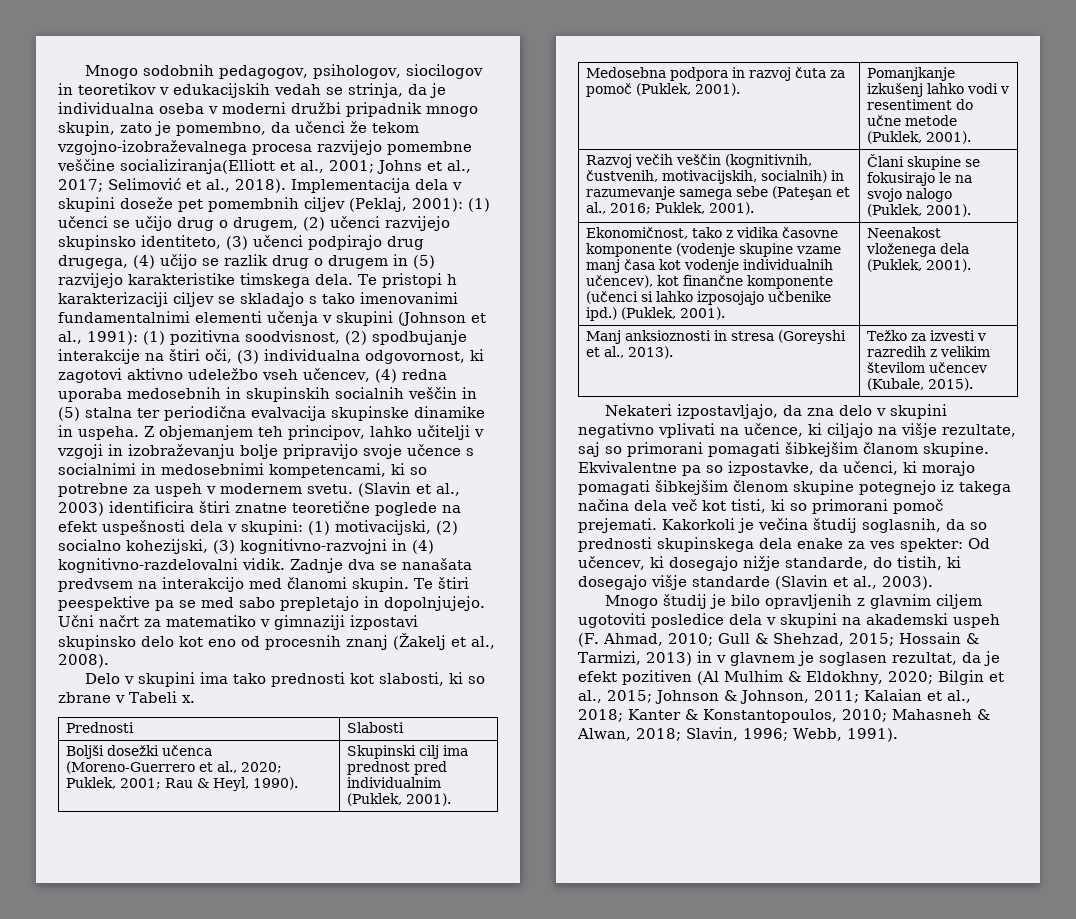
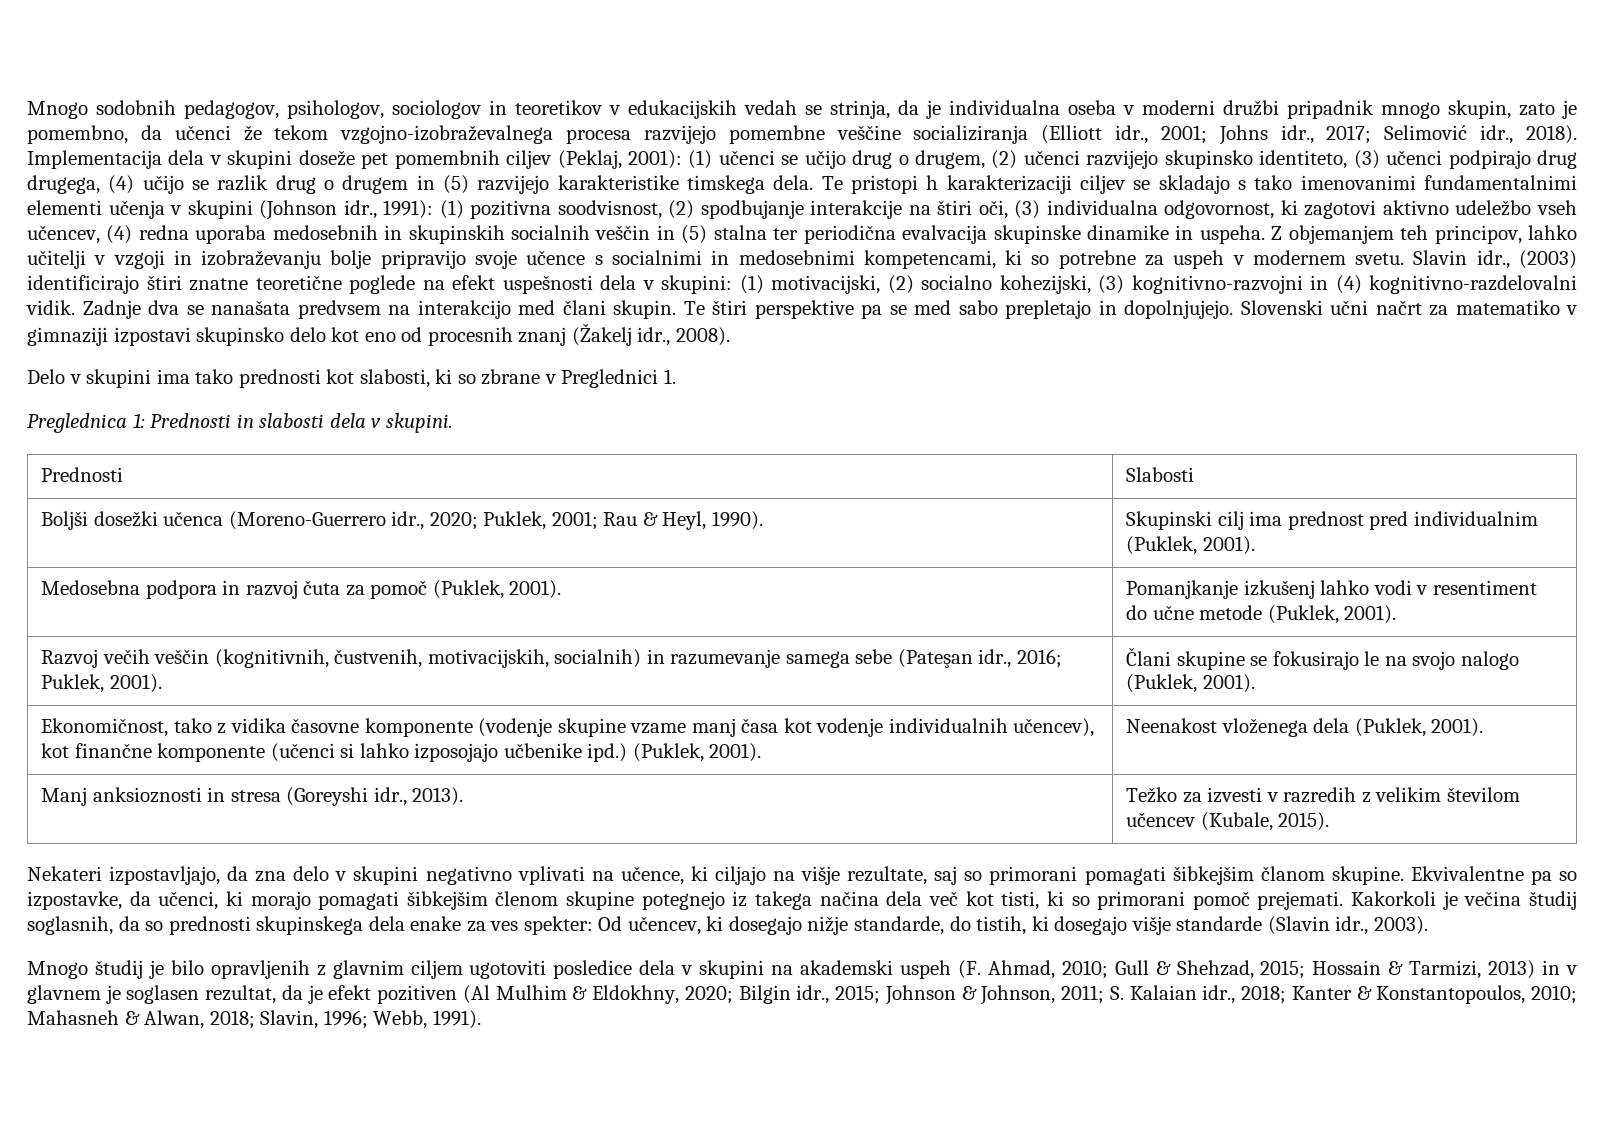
- Mnogo sodobnih pedagogov, psihologov, siocilogov in teoretikov v edukacijskih vedah se strinja, da je individualna oseba v moderni družbi pripadnik mnogo skupin, zato je pomembno, da učenci že tekom vzgojno-izobraževalnega procesa razvijejo pomembne veščine socializiranja(Elliott et al., 2001; Johns et al., 2017; Selimović et al., 2018).
+ Mnogo sodobnih pedagogov, psihologov, sociologov in teoretikov v edukacijskih vedah se strinja, da je individualna oseba v moderni družbi pripadnik mnogo skupin, zato je pomembno, da učenci že tekom vzgojno-izobraževalnega procesa razvijejo pomembne veščine socializiranja (Elliott idr., 2001; Johns idr., 2017; Selimović idr., 2018).
- Te pristopi h karakterizaciji ciljev se skladajo s tako imenovanimi fundamentalnimi elementi učenja v skupini (Johnson et al., 1991): (1) pozitivna soodvisnost, (2) spodbujanje interakcije na štiri oči, (3) individualna odgovornost, ki zagotovi aktivno udeležbo vseh učencev, (4) redna uporaba medosebnih in skupinskih socialnih veščin in (5) stalna ter periodična evalvacija skupinske dinamike in uspeha.
+ Te pristopi h karakterizaciji ciljev se skladajo s tako imenovanimi fundamentalnimi elementi učenja v skupini (Johnson idr., 1991): (1) pozitivna soodvisnost, (2) spodbujanje interakcije na štiri oči, (3) individualna odgovornost, ki zagotovi aktivno udeležbo vseh učencev, (4) redna uporaba medosebnih in skupinskih socialnih veščin in (5) stalna ter periodična evalvacija skupinske dinamike in uspeha.
- (Slavin et al., 2003) identificira štiri znatne teoretične poglede na efekt uspešnosti dela v skupini: (1) motivacijski, (2) socialno kohezijski, (3) kognitivno-razvojni in (4) kognitivno-razdelovalni vidik.
+ Slavin idr., (2003) identificirajo štiri znatne teoretične poglede na efekt uspešnosti dela v skupini: (1) motivacijski, (2) socialno kohezijski, (3) kognitivno-razvojni in (4) kognitivno-razdelovalni vidik.
- Zadnje dva se nanašata predvsem na interakcijo med članomi skupin.
+ Zadnje dva se nanašata predvsem na interakcijo med člani skupin.
- Te štiri peespektive pa se med sabo prepletajo in dopolnjujejo.
+ Te štiri perspektive pa se med sabo prepletajo in dopolnjujejo.
- Učni načrt za matematiko v gimnaziji izpostavi skupinsko delo kot eno od procesnih znanj (Žakelj et al., 2008).
+ Slovenski učni načrt za matematiko v gimnaziji izpostavi skupinsko delo kot eno od procesnih znanj (Žakelj idr., 2008).
- Delo v skupini ima tako prednosti kot slabosti, ki so zbrane v Tabeli x.
+ Delo v skupini ima tako prednosti kot slabosti, ki so zbrane v Preglednici 1.
+ Preglednica 1: Prednosti in slabosti dela v skupini.
- Boljši dosežki učenca (Moreno-Guerrero et al., 2020; Puklek, 2001; Rau & Heyl, 1990). | Skupinski cilj ima prednost pred individualnim (Puklek, 2001).
+ Boljši dosežki učenca (Moreno-Guerrero idr., 2020; Puklek, 2001; Rau & Heyl, 1990). | Skupinski cilj ima prednost pred individualnim (Puklek, 2001).
- Razvoj večih veščin (kognitivnih, čustvenih, motivacijskih, socialnih) in razumevanje samega sebe (Pateşan et al., 2016; Puklek, 2001). | Člani skupine se fokusirajo le na svojo nalogo (Puklek, 2001).
+ Razvoj večih veščin (kognitivnih, čustvenih, motivacijskih, socialnih) in razumevanje samega sebe (Pateşan idr., 2016; Puklek, 2001). | Člani skupine se fokusirajo le na svojo nalogo (Puklek, 2001).
- Manj anksioznosti in stresa (Goreyshi et al., 2013). | Težko za izvesti v razredih z velikim številom učencev (Kubale, 2015).
+ Manj anksioznosti in stresa (Goreyshi idr., 2013). | Težko za izvesti v razredih z velikim številom učencev (Kubale, 2015).
- Kakorkoli je večina študij soglasnih, da so prednosti skupinskega dela enake za ves spekter: Od učencev, ki dosegajo nižje standarde, do tistih, ki dosegajo višje standarde (Slavin et al., 2003).
+ Kakorkoli je večina študij soglasnih, da so prednosti skupinskega dela enake za ves spekter: Od učencev, ki dosegajo nižje standarde, do tistih, ki dosegajo višje standarde (Slavin idr., 2003).
- Bilgin et al., 2015;
+ Bilgin idr., 2015;
- Kalaian et al., 2018;
+ S. Kalaian idr., 2018;

